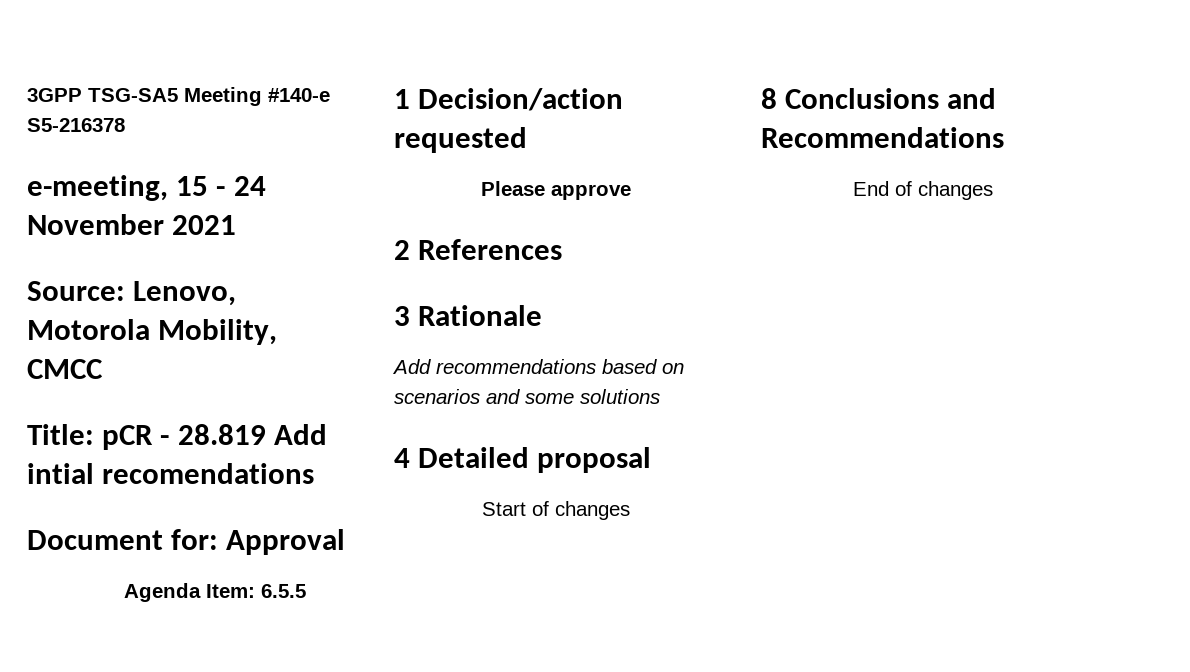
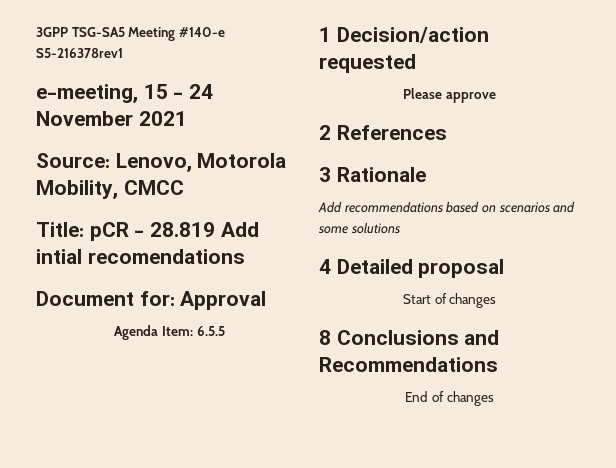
- 3GPP TSG-SA5 Meeting #140-e S5-216378
+ 3GPP TSG-SA5 Meeting #140-e S5-216378rev1

